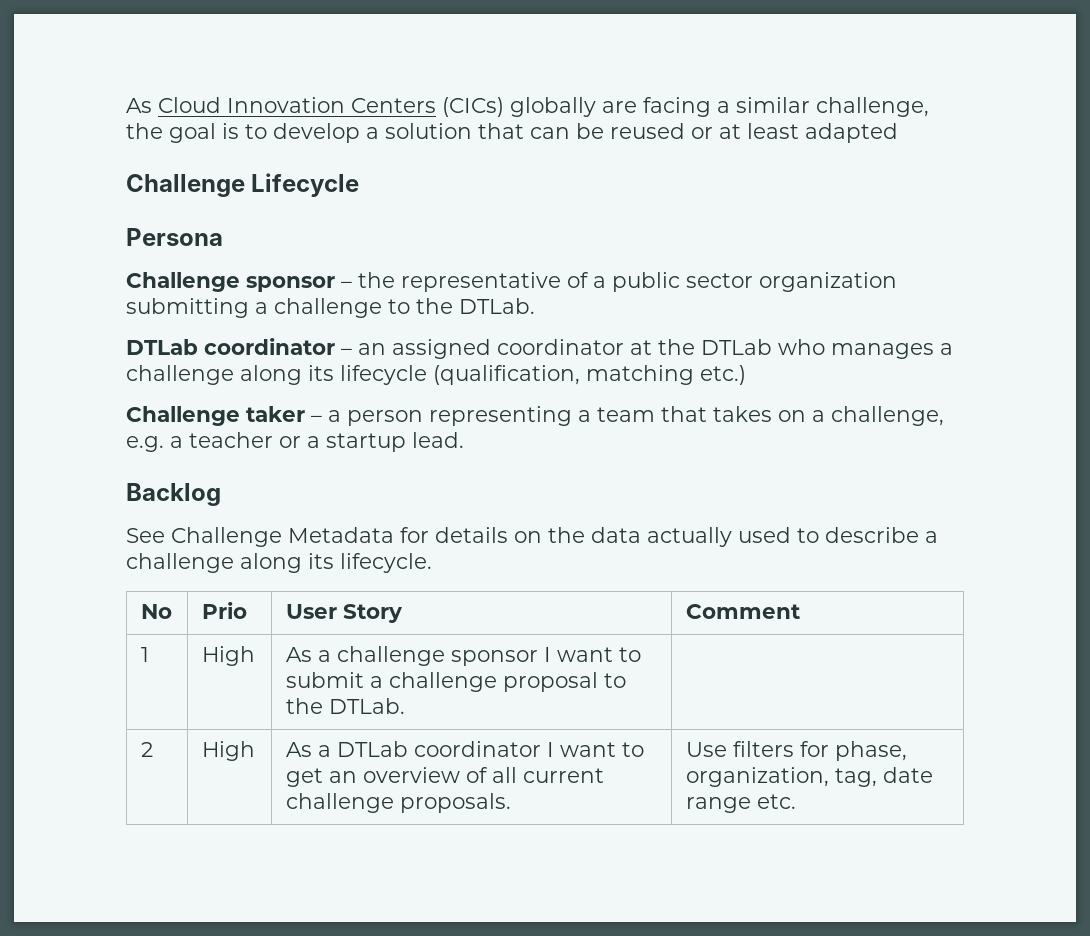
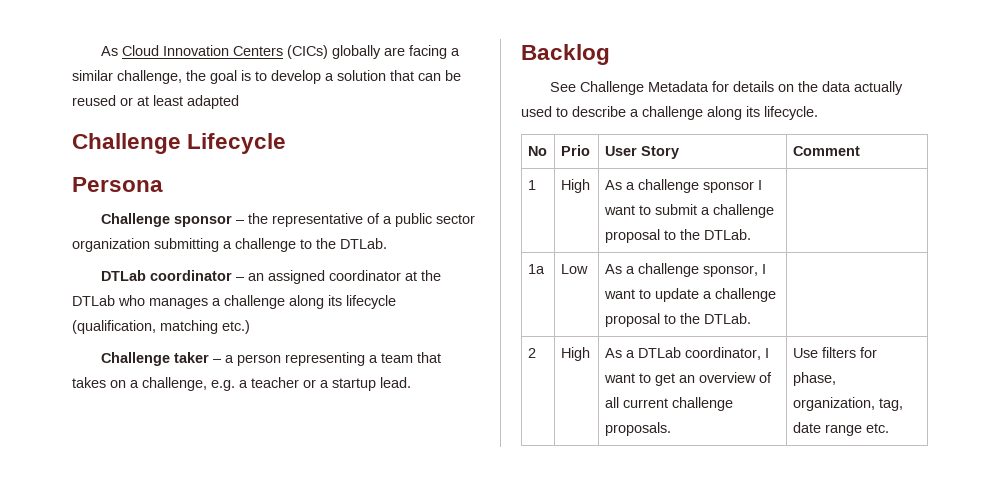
+ 1a | Low | As a challenge sponsor, I want to update a challenge proposal to the DTLab. |
- 2 | High | As a DTLab coordinator I want to get an overview of all current challenge proposals. | Use filters for phase, organization, tag, date range etc.
+ 2 | High | As a DTLab coordinator, I want to get an overview of all current challenge proposals. | Use filters for phase, organization, tag, date range etc.

